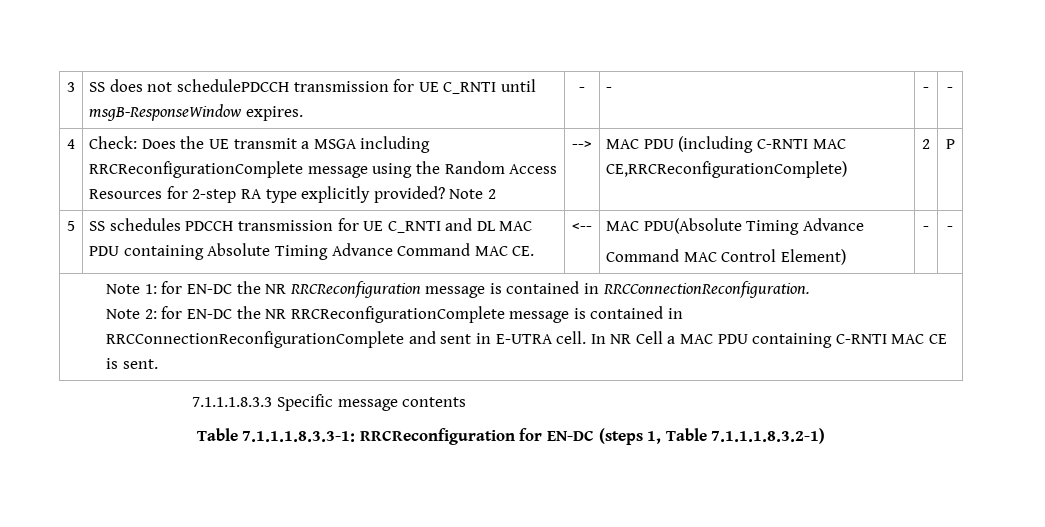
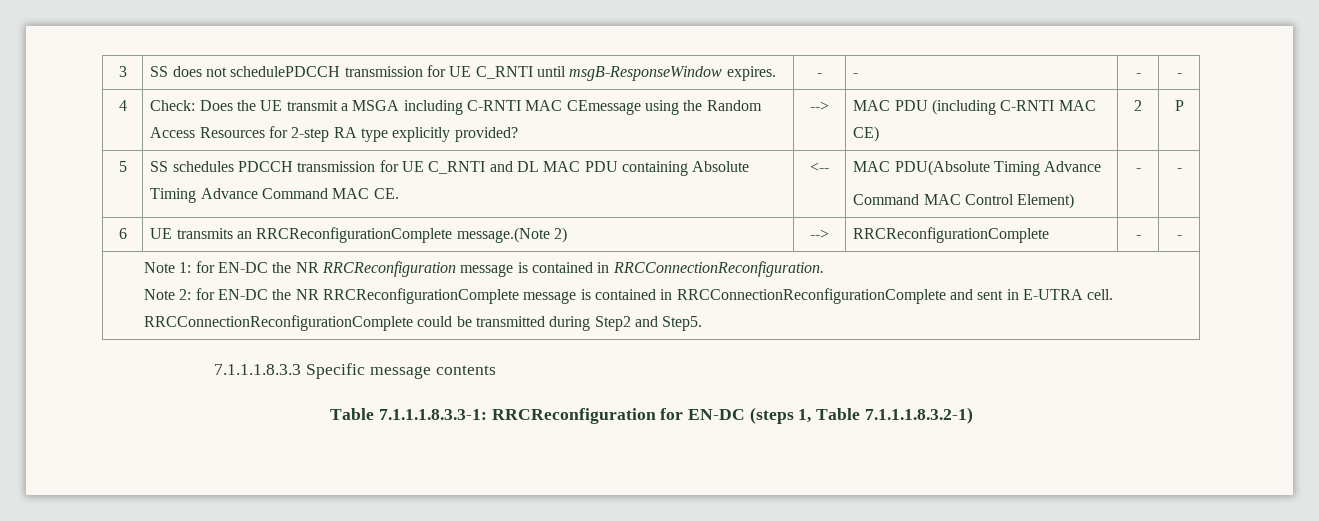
- 4 | Check: Does the UE transmit a MSGA including RRCReconfigurationComplete message using the Random Access Resources for 2-step RA type explicitly provided? Note 2 | --> | MAC PDU (including C-RNTI MAC CE,RRCReconfigurationComplete) | 2 | P
+ 4 | Check: Does the UE transmit a MSGA including C-RNTI MAC CEmessage using the Random Access Resources for 2-step RA type explicitly provided? | --> | MAC PDU (including C-RNTI MAC CE) | 2 | P
+ 6 | UE transmits an RRCReconfigurationComplete message.(Note 2) | --> | RRCReconfigurationComplete | - | -
- In NR Cell a MAC PDU containing C-RNTI MAC CE is sent.
+ RRCConnectionReconfigurationComplete could be transmitted during Step2 and Step5.

